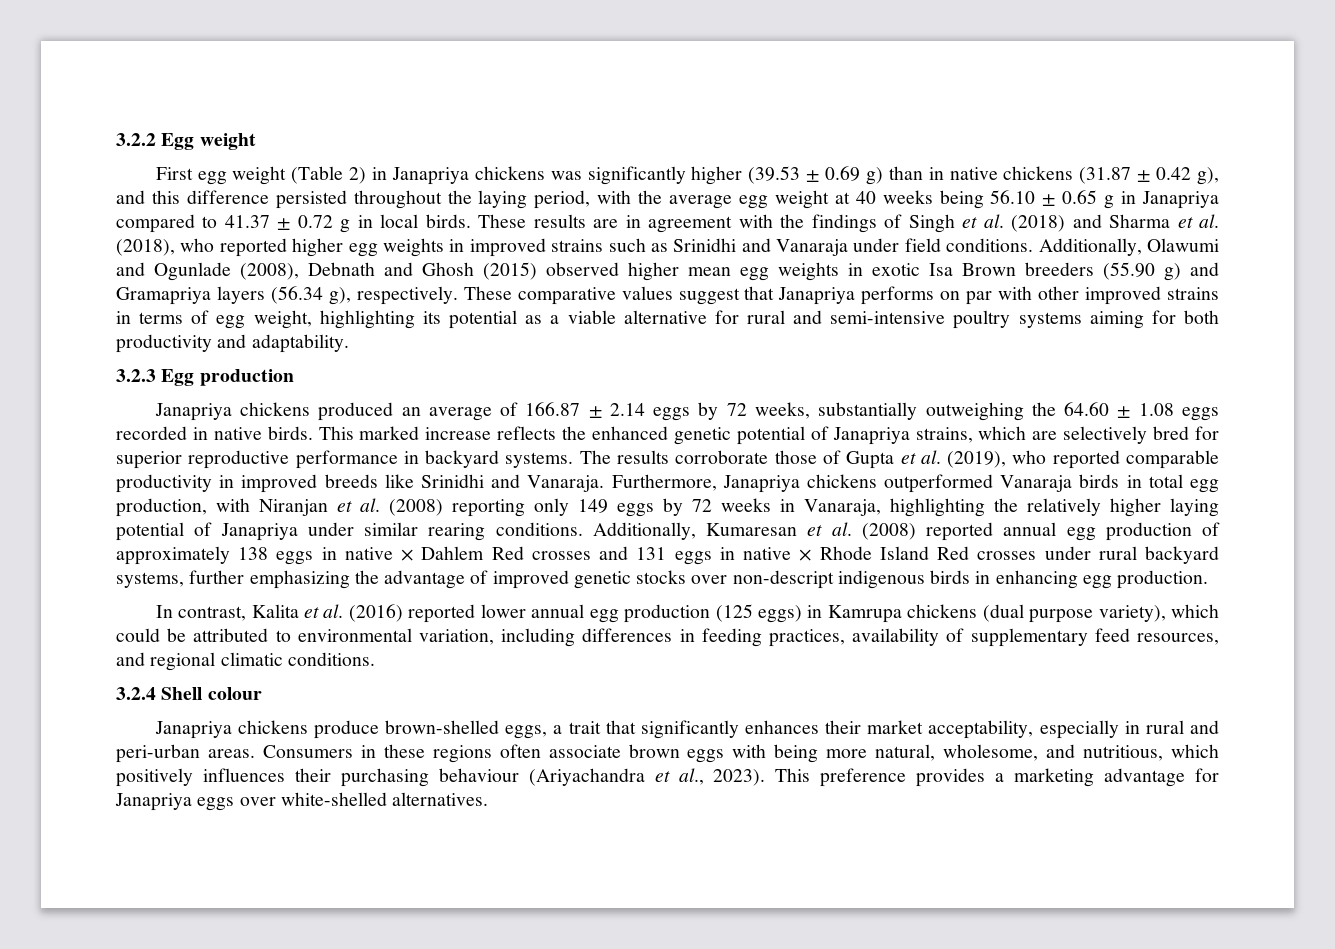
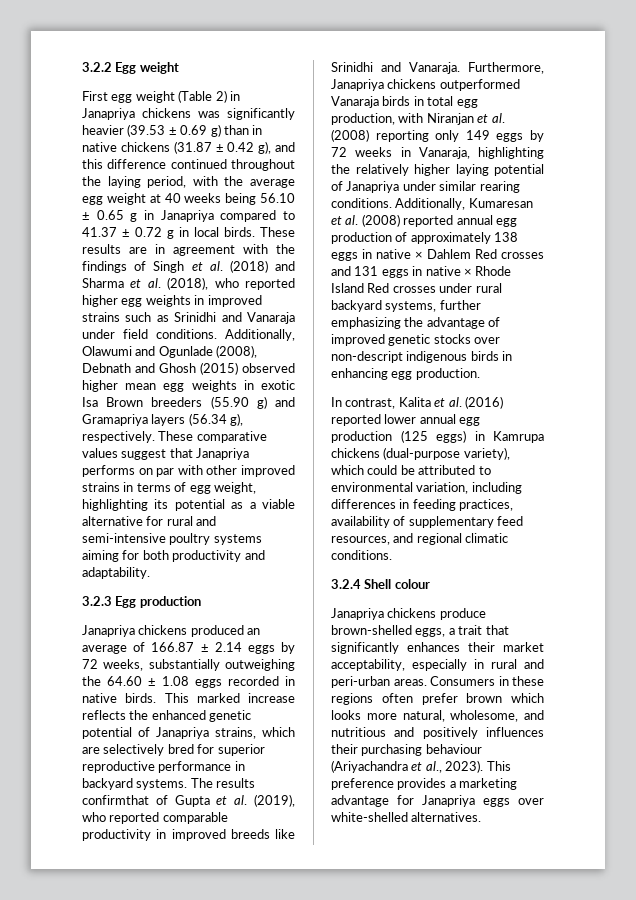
- First egg weight (Table 2) in Janapriya chickens was significantly higher (39.53 ± 0.69 g) than in native chickens (31.87 ± 0.42 g), and this difference persisted throughout the laying period, with the average egg weight at 40 weeks being 56.10 ± 0.65 g in Janapriya compared to 41.37 ± 0.72 g in local birds.
+ First egg weight (Table 2) in Janapriya chickens was significantly heavier (39.53 ± 0.69 g) than in native chickens (31.87 ± 0.42 g), and this difference continued throughout the laying period, with the average egg weight at 40 weeks being 56.10 ± 0.65 g in Janapriya compared to 41.37 ± 0.72 g in local birds.
- The results corroborate those of Gupta et al. (2019), who reported comparable productivity in improved breeds like Srinidhi and Vanaraja.
+ The results confirmthat of Gupta et al. (2019), who reported comparable productivity in improved breeds like Srinidhi and Vanaraja.
- In contrast, Kalita et al. (2016) reported lower annual egg production (125 eggs) in Kamrupa chickens (dual purpose variety), which could be attributed to environmental variation, including differences in feeding practices, availability of supplementary feed resources, and regional climatic conditions.
+ In contrast, Kalita et al. (2016) reported lower annual egg production (125 eggs) in Kamrupa chickens (dual-purpose variety), which could be attributed to environmental variation, including differences in feeding practices, availability of supplementary feed resources, and regional climatic conditions.
- Consumers in these regions often associate brown eggs with being more natural, wholesome, and nutritious, which positively influences their purchasing behaviour (Ariyachandra et al., 2023).
+ Consumers in these regions often prefer brown which looks more natural, wholesome, and nutritious and positively influences their purchasing behaviour (Ariyachandra et al., 2023).

